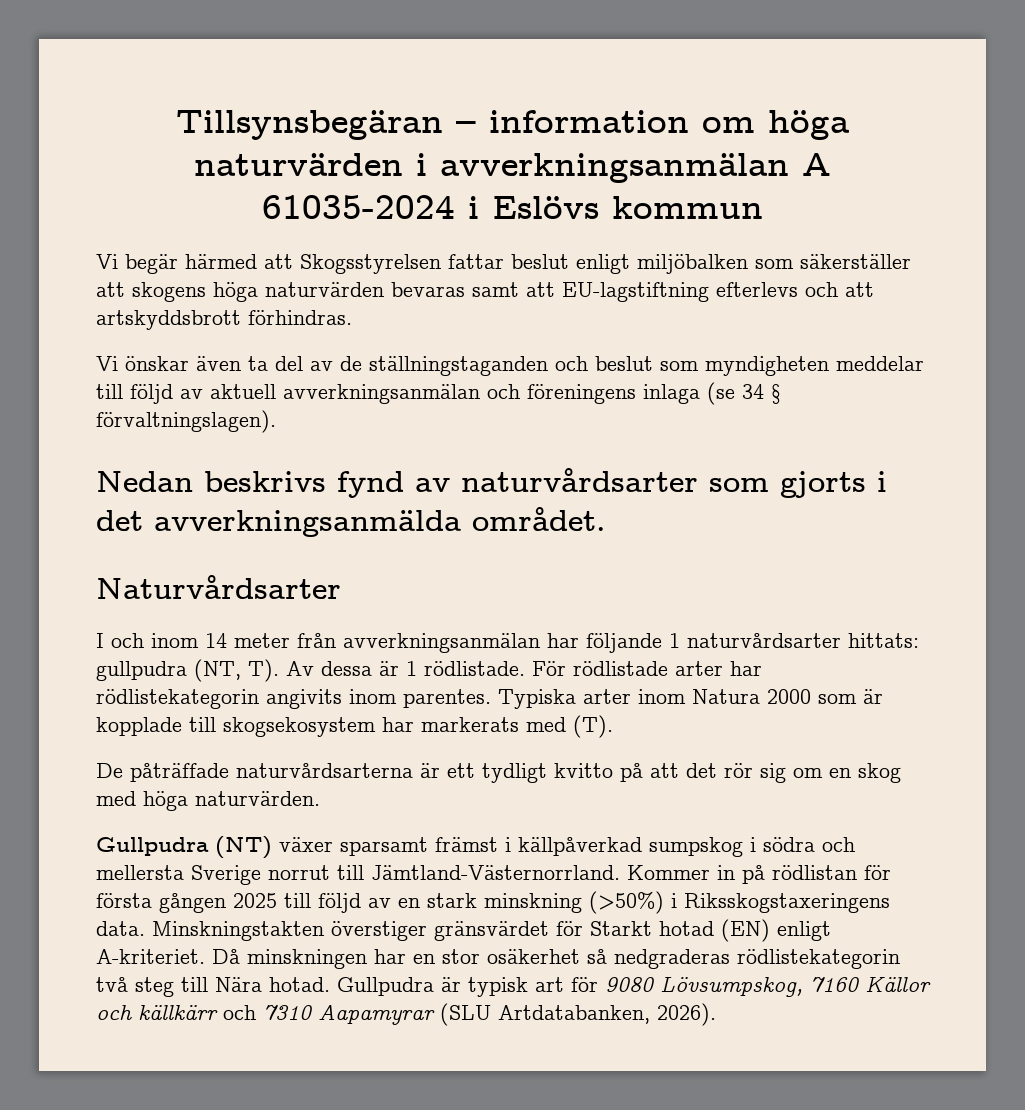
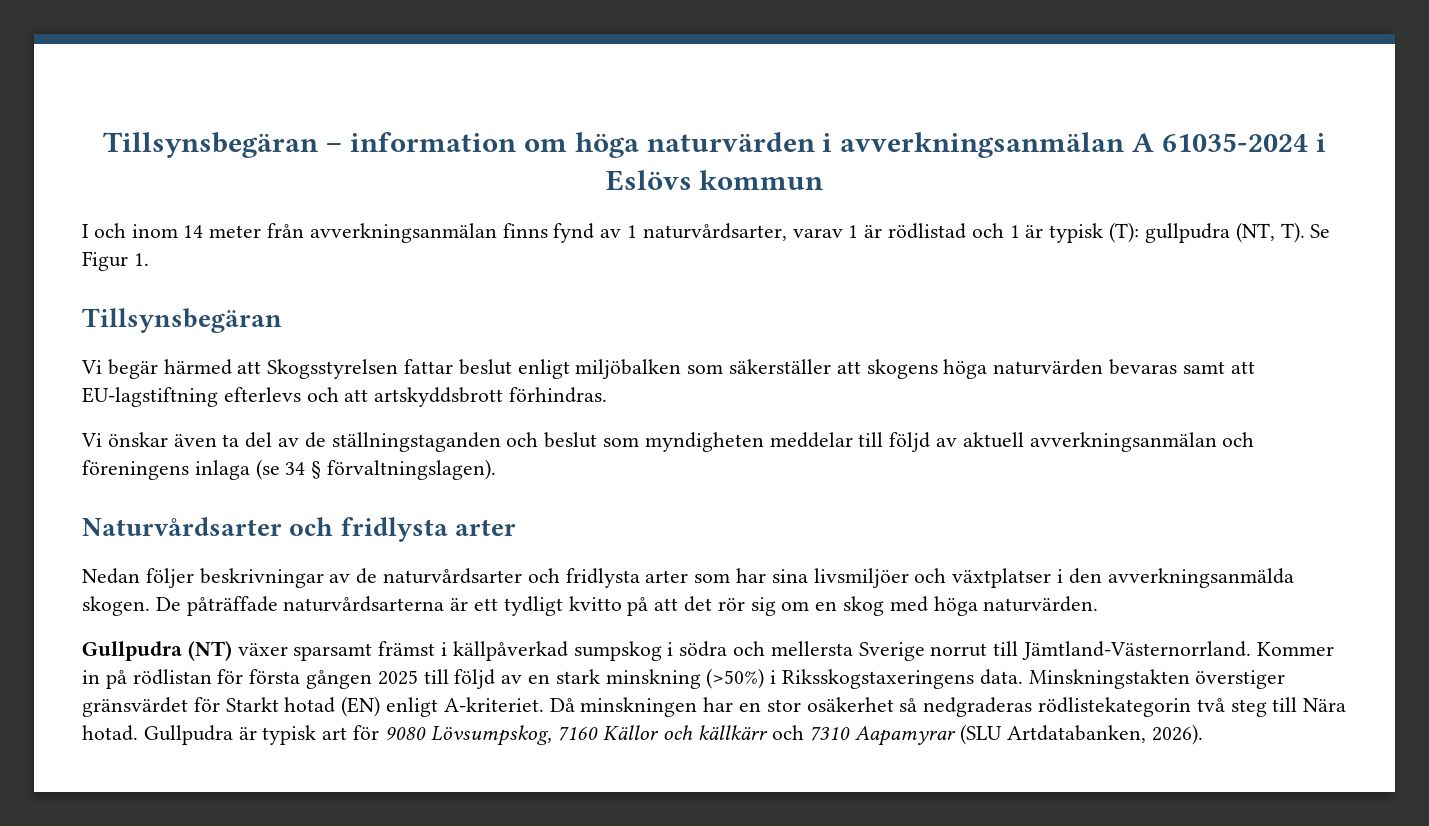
+ I och inom 14 meter från avverkningsanmälan finns fynd av 1 naturvårdsarter, varav 1 är rödlistad och 1 är typisk (T): gullpudra (NT, T). Se Figur 1.
+ Tillsynsbegäran
- Nedan beskrivs fynd av naturvårdsarter som gjorts i det avverkningsanmälda området.
- Naturvårdsarter
- I och inom 14 meter från avverkningsanmälan har följande 1 naturvårdsarter hittats: gullpudra (NT, T). Av dessa är 1 rödlistade. För rödlistade arter har rödlistekategorin angivits inom parentes. Typiska arter inom Natura 2000 som är kopplade till skogsekosystem har markerats med (T).
- De påträffade naturvårdsarterna är ett tydligt kvitto på att det rör sig om en skog med höga naturvärden.
+ Naturvårdsarter och fridlysta arter
+ Nedan följer beskrivningar av de naturvårdsarter och fridlysta arter som har sina livsmiljöer och växtplatser i den avverkningsanmälda skogen. De påträffade naturvårdsarterna är ett tydligt kvitto på att det rör sig om en skog med höga naturvärden.

